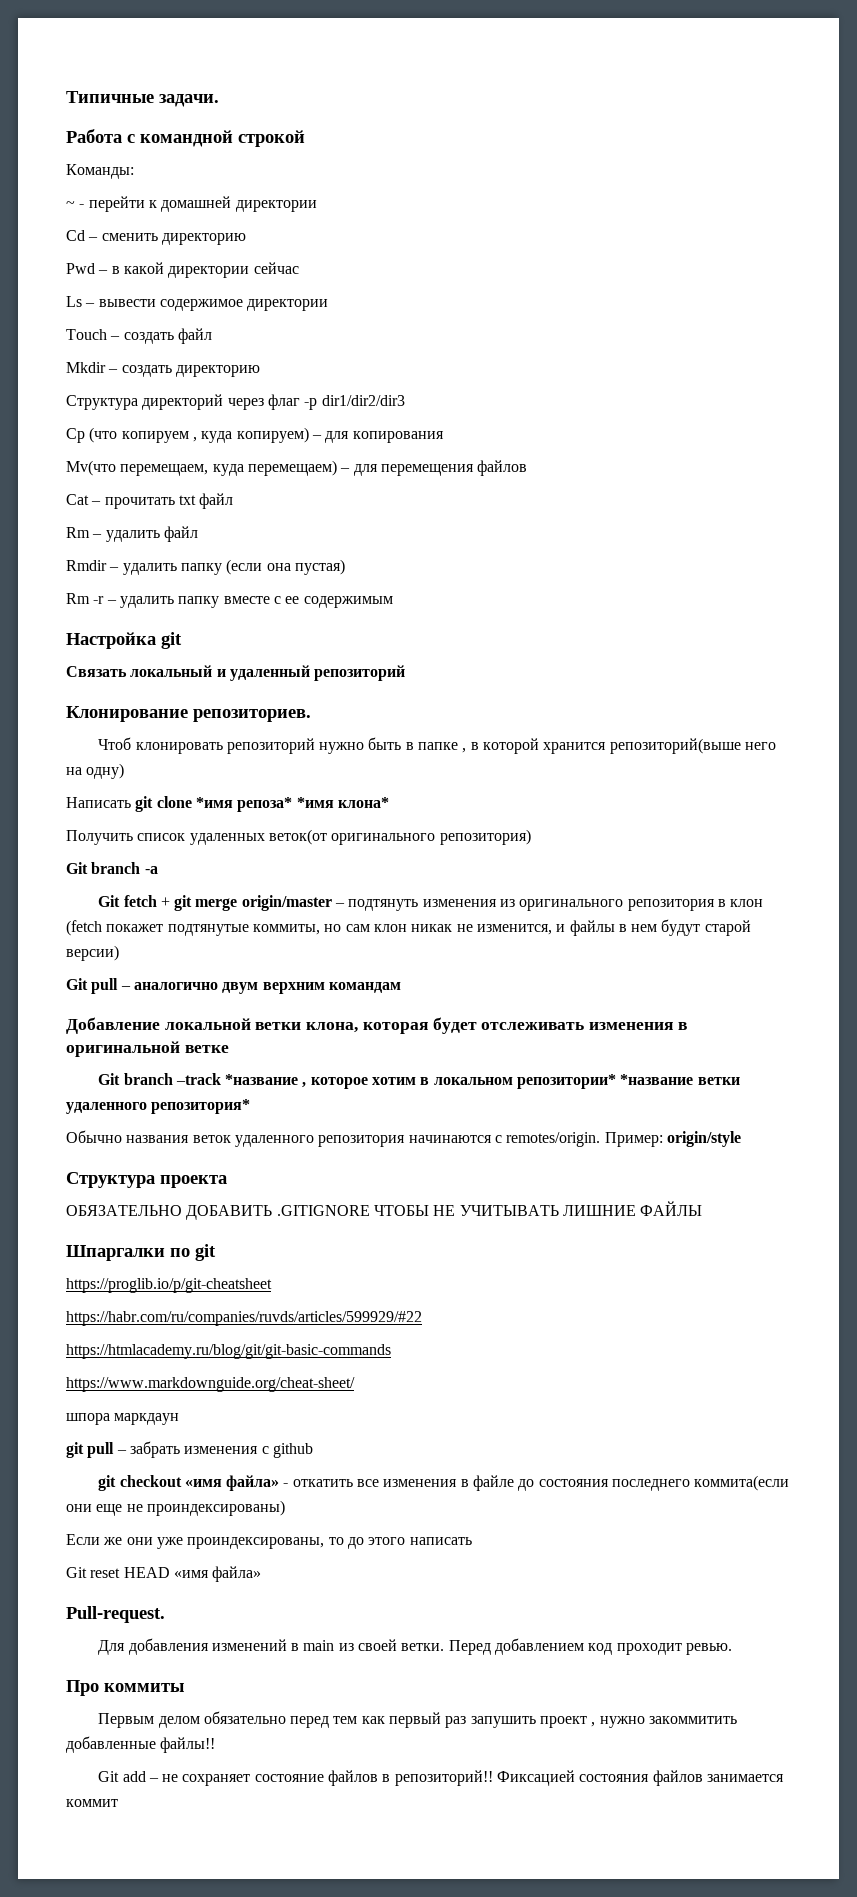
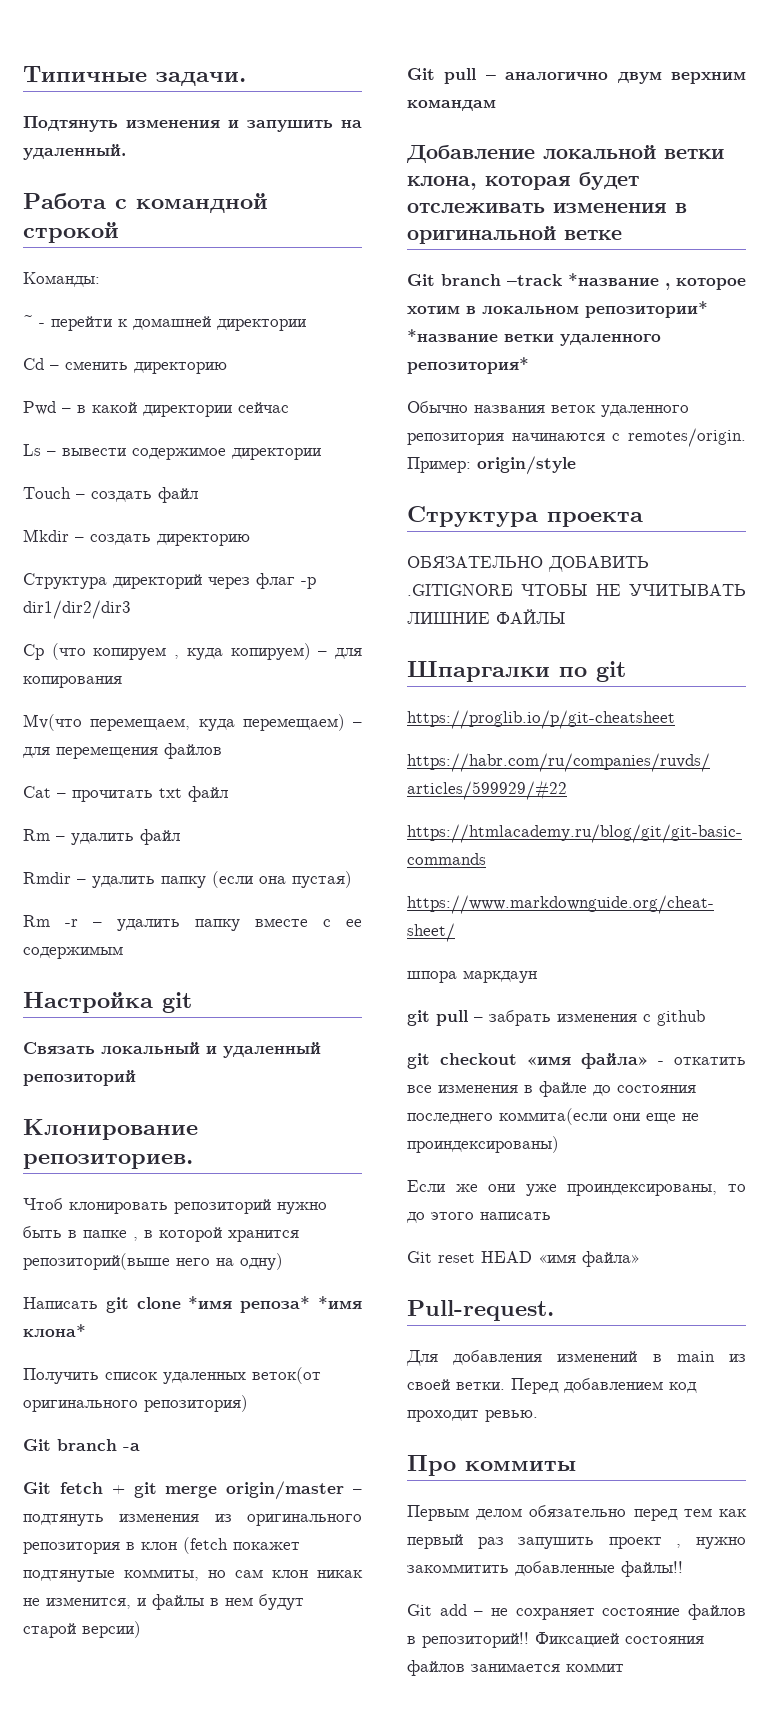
+ Подтянуть изменения и запушить на удаленный.

